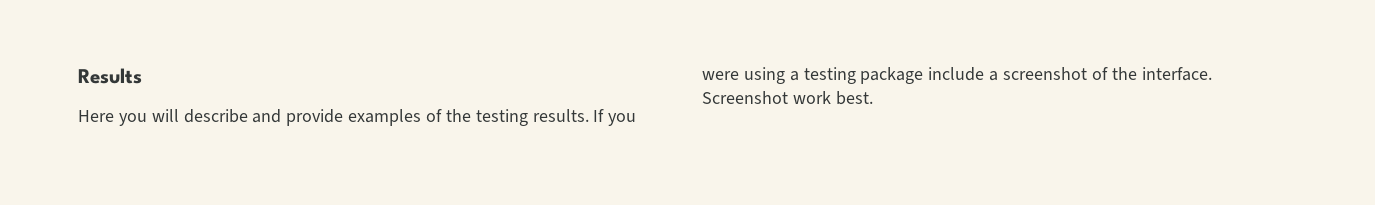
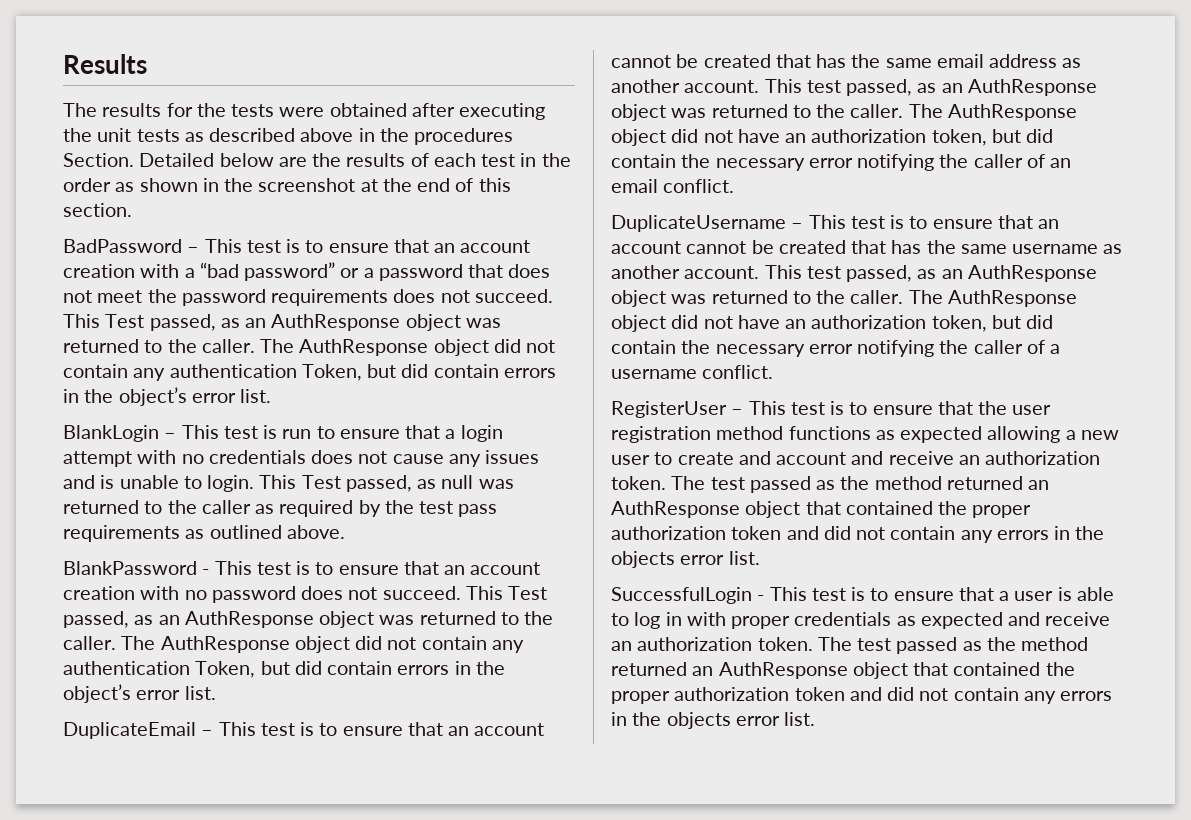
- Here you will describe and provide examples of the testing results. If you were using a testing package include a screenshot of the interface. Screenshot work best.
+ The results for the tests were obtained after executing the unit tests as described above in the procedures Section. Detailed below are the results of each test in the order as shown in the screenshot at the end of this section.
+ BadPassword – This test is to ensure that an account creation with a “bad password” or a password that does not meet the password requirements does not succeed. This Test passed, as an AuthResponse object was returned to the caller. The AuthResponse object did not contain any authentication Token, but did contain errors in the object’s error list.
+ BlankLogin – This test is run to ensure that a login attempt with no credentials does not cause any issues and is unable to login. This Test passed, as null was returned to the caller as required by the test pass requirements as outlined above.
+ BlankPassword - This test is to ensure that an account creation with no password does not succeed. This Test passed, as an AuthResponse object was returned to the caller. The AuthResponse object did not contain any authentication Token, but did contain errors in the object’s error list.
+ DuplicateEmail – This test is to ensure that an account cannot be created that has the same email address as another account. This test passed, as an AuthResponse object was returned to the caller. The AuthResponse object did not have an authorization token, but did contain the necessary error notifying the caller of an email conflict.
+ DuplicateUsername – This test is to ensure that an account cannot be created that has the same username as another account. This test passed, as an AuthResponse object was returned to the caller. The AuthResponse object did not have an authorization token, but did contain the necessary error notifying the caller of a username conflict.
+ RegisterUser – This test is to ensure that the user registration method functions as expected allowing a new user to create and account and receive an authorization token. The test passed as the method returned an AuthResponse object that contained the proper authorization token and did not contain any errors in the objects error list.
+ SuccessfulLogin - This test is to ensure that a user is able to log in with proper credentials as expected and receive an authorization token. The test passed as the method returned an AuthResponse object that contained the proper authorization token and did not contain any errors in the objects error list.

